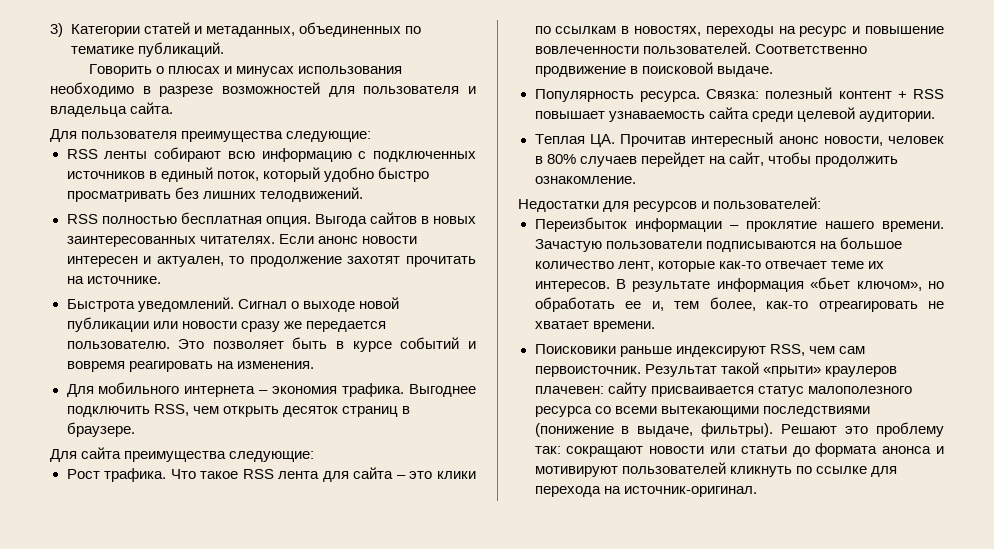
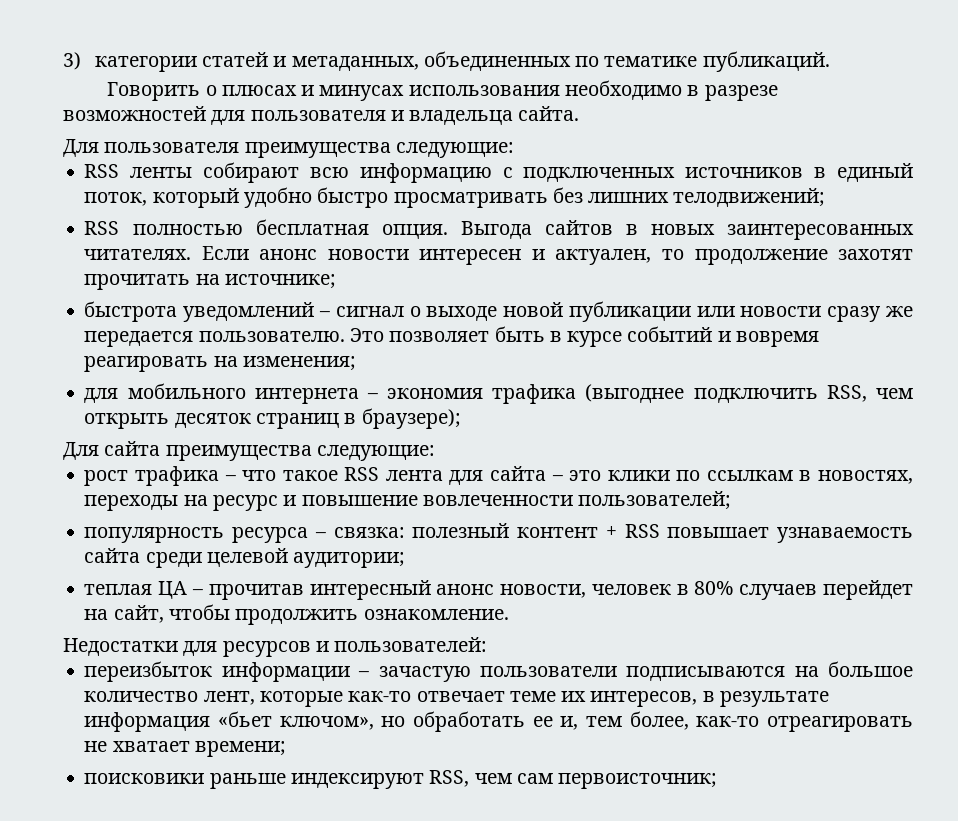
- 3) Категории статей и метаданных, объединенных по тематике публикаций.
+ 3) категории статей и метаданных, объединенных по тематике публикаций.
- RSS ленты собирают всю информацию с подключенных источников в единый поток, который удобно быстро просматривать без лишних телодвижений.
+ RSS ленты собирают всю информацию с подключенных источников в единый поток, который удобно быстро просматривать без лишних телодвижений;
- Если анонс новости интересен и актуален, то продолжение захотят прочитать на источнике.
- Быстрота уведомлений. Сигнал о выходе новой публикации или новости сразу же передается пользователю.
+ Если анонс новости интересен и актуален, то продолжение захотят прочитать на источнике;
+ быстрота уведомлений – сигнал о выходе новой публикации или новости сразу же передается пользователю.
- Это позволяет быть в курсе событий и вовремя реагировать на изменения.
- Для мобильного интернета – экономия трафика. Выгоднее подключить RSS, чем открыть десяток страниц в браузере.
+ Это позволяет быть в курсе событий и вовремя реагировать на изменения;
+ для мобильного интернета – экономия трафика (выгоднее подключить RSS, чем открыть десяток страниц в браузере);
- Рост трафика. Что такое RSS лента для сайта – это клики по ссылкам в новостях, переходы на ресурс и повышение вовлеченности пользователей. Соответственно продвижение в поисковой выдаче.
- Популярность ресурса. Связка: полезный контент + RSS повышает узнаваемость сайта среди целевой аудитории.
- Теплая ЦА. Прочитав интересный анонс новости, человек в 80% случаев перейдет на сайт, чтобы продолжить ознакомление.
+ рост трафика – что такое RSS лента для сайта – это клики по ссылкам в новостях, переходы на ресурс и повышение вовлеченности пользователей;
+ популярность ресурса – связка: полезный контент + RSS повышает узнаваемость сайта среди целевой аудитории;
+ теплая ЦА – прочитав интересный анонс новости, человек в 80% случаев перейдет на сайт, чтобы продолжить ознакомление.
- Переизбыток информации – проклятие нашего времени. Зачастую пользователи подписываются на большое количество лент, которые как-то отвечает теме их интересов. В результате информация «бьет ключом», но обработать ее и, тем более, как-то отреагировать не хватает времени.
- Поисковики раньше индексируют RSS, чем сам первоисточник. Результат такой «прыти» краулеров плачевен: сайту присваивается статус малополезного ресурса со всеми вытекающими последствиями (понижение в выдаче, фильтры). Решают это проблему так: сокращают новости или статьи до формата анонса и мотивируют пользователей кликнуть по ссылке для перехода на источник-оригинал.
+ переизбыток информации – зачастую пользователи подписываются на большое количество лент, которые как-то отвечает теме их интересов, в результате информация «бьет ключом», но обработать ее и, тем более, как-то отреагировать не хватает времени;
+ поисковики раньше индексируют RSS, чем сам первоисточник;

